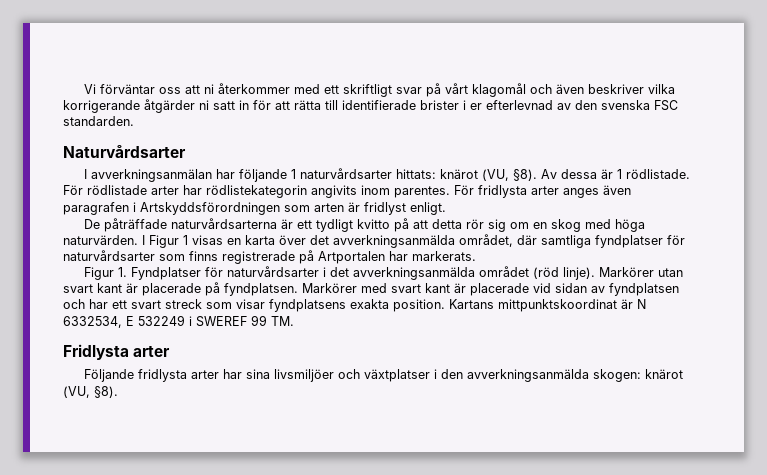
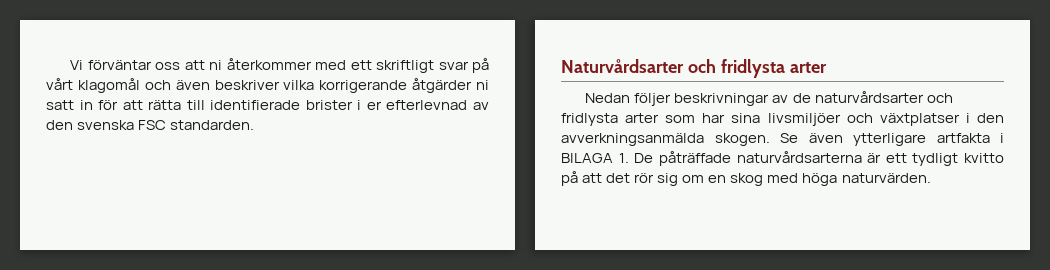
- Naturvårdsarter
- I avverkningsanmälan har följande 1 naturvårdsarter hittats: knärot (VU, §8). Av dessa är 1 rödlistade. För rödlistade arter har rödlistekategorin angivits inom parentes. För fridlysta arter anges även paragrafen i Artskyddsförordningen som arten är fridlyst enligt.
- De påträffade naturvårdsarterna är ett tydligt kvitto på att detta rör sig om en skog med höga naturvärden. I Figur 1 visas en karta över det avverkningsanmälda området, där samtliga fyndplatser för naturvårdsarter som finns registrerade på Artportalen har markerats.
- Figur 1. Fyndplatser för naturvårdsarter i det avverkningsanmälda området (röd linje). Markörer utan svart kant är placerade på fyndplatsen. Markörer med svart kant är placerade vid sidan av fyndplatsen och har ett svart streck som visar fyndplatsens exakta position. Kartans mittpunktskoordinat är N 6332534, E 532249 i SWEREF 99 TM.
- Fridlysta arter
- Följande fridlysta arter har sina livsmiljöer och växtplatser i den avverkningsanmälda skogen: knärot (VU, §8).
+ Naturvårdsarter och fridlysta arter
+ Nedan följer beskrivningar av de naturvårdsarter och fridlysta arter som har sina livsmiljöer och växtplatser i den avverkningsanmälda skogen. Se även ytterligare artfakta i BILAGA 1. De påträffade naturvårdsarterna är ett tydligt kvitto på att det rör sig om en skog med höga naturvärden.

